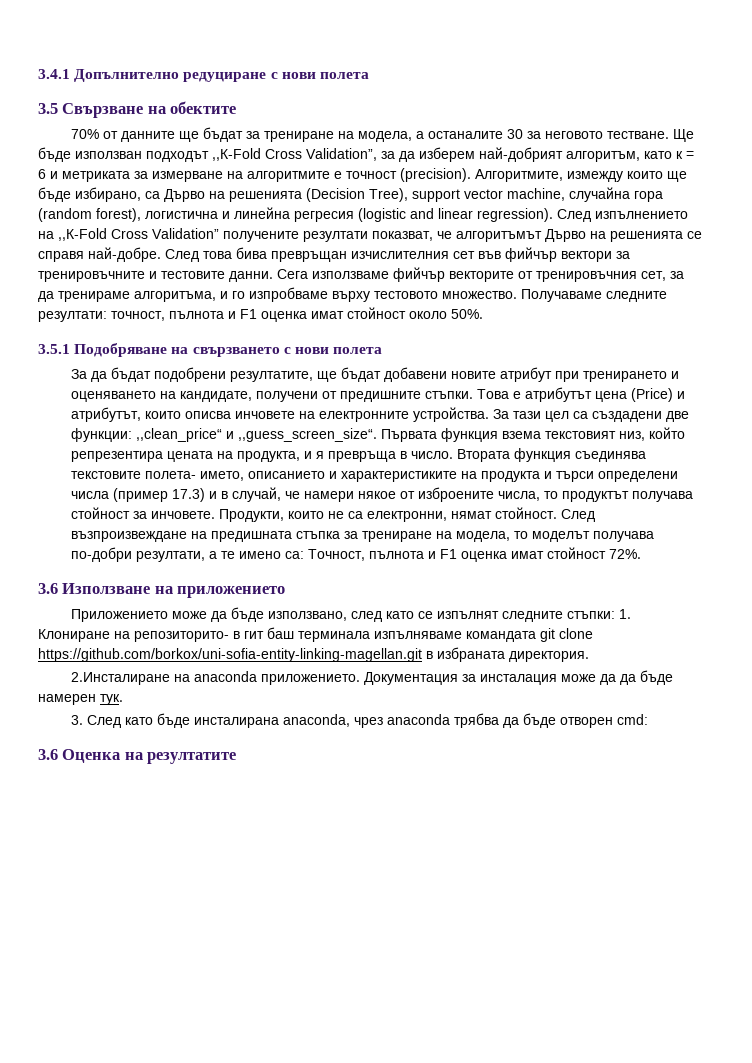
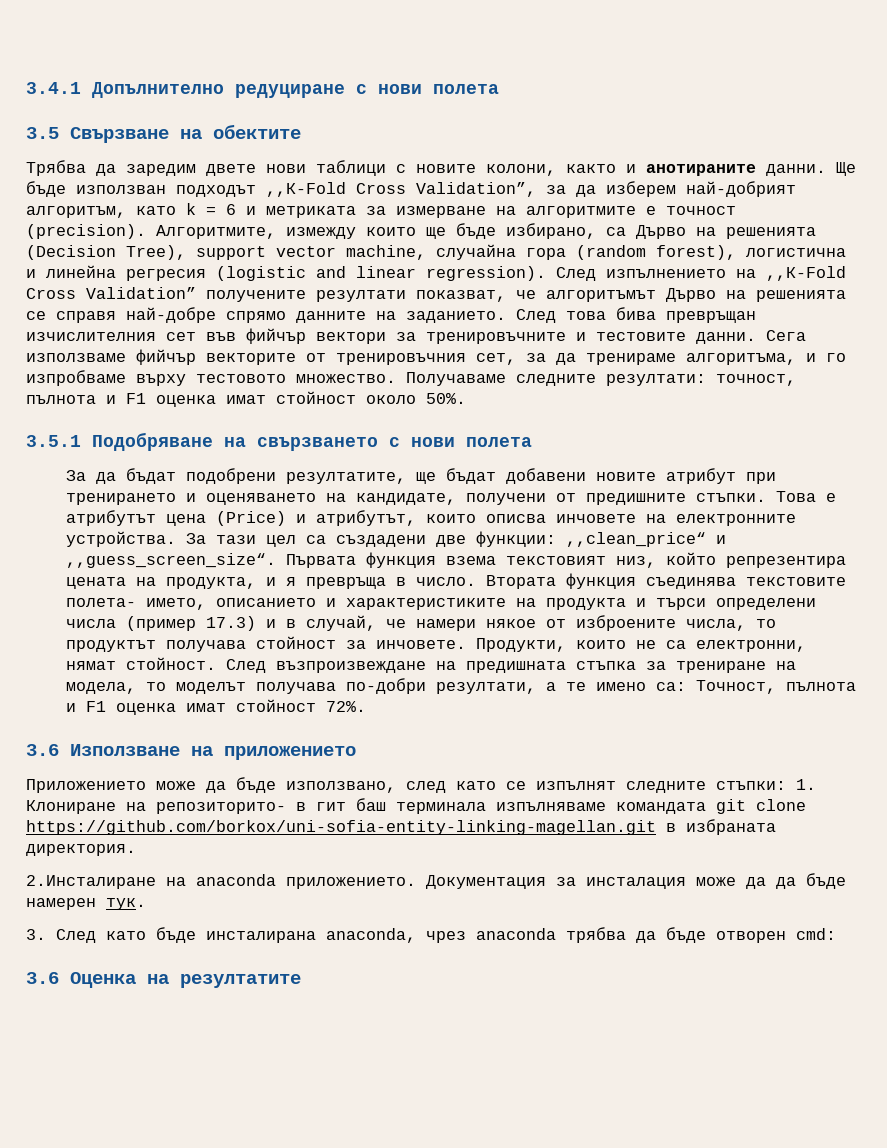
- 70% от данните ще бъдат за трениране на модела, а останалите 30 за неговото тестване.
+ Трябва да заредим двете нови таблици с новите колони, както и анотираните данни.
- Ще бъде използван подходът ,,К-Fold Cross Validation”, за да изберем най-добрият алгоритъм, като к = 6 и метриката за измерване на алгоритмите е точност (precision).
+ Ще бъде използван подходът ,,К-Fold Cross Validation”, за да изберем най-добрият алгоритъм, като k = 6 и метриката за измерване на алгоритмите е точност (precision).
- След изпълнението на ,,К-Fold Cross Validation” получените резултати показват, че алгоритъмът Дърво на решенията се справя най-добре.
+ След изпълнението на ,,К-Fold Cross Validation” получените резултати показват, че алгоритъмът Дърво на решенията се справя най-добре спрямо данните на заданието.

